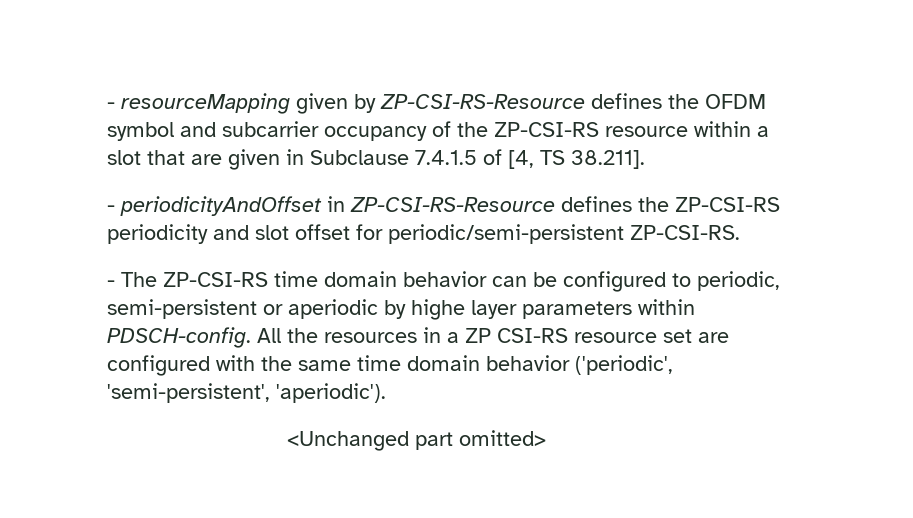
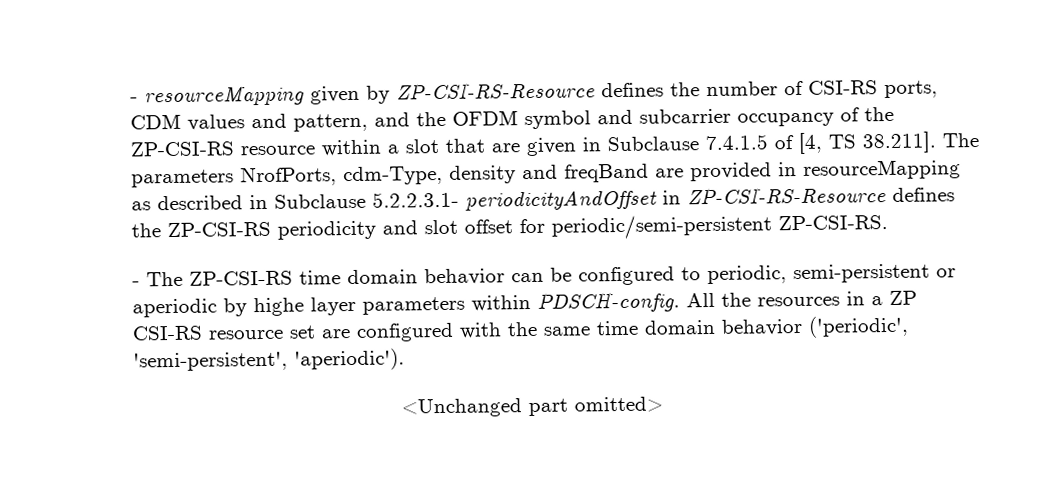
- - resourceMapping given by ZP-CSI-RS-Resource defines the OFDM symbol and subcarrier occupancy of the ZP-CSI-RS resource within a slot that are given in Subclause 7.4.1.5 of [4, TS 38.211].
- - periodicityAndOffset in ZP-CSI-RS-Resource defines the ZP-CSI-RS periodicity and slot offset for periodic/semi-persistent ZP-CSI-RS.
+ - resourceMapping given by ZP-CSI-RS-Resource defines the number of CSI-RS ports, CDM values and pattern, and the OFDM symbol and subcarrier occupancy of the ZP-CSI-RS resource within a slot that are given in Subclause 7.4.1.5 of [4, TS 38.211]. The parameters NrofPorts, cdm-Type, density and freqBand are provided in resourceMapping as described in Subclause 5.2.2.3.1- periodicityAndOffset in ZP-CSI-RS-Resource defines the ZP-CSI-RS periodicity and slot offset for periodic/semi-persistent ZP-CSI-RS.

